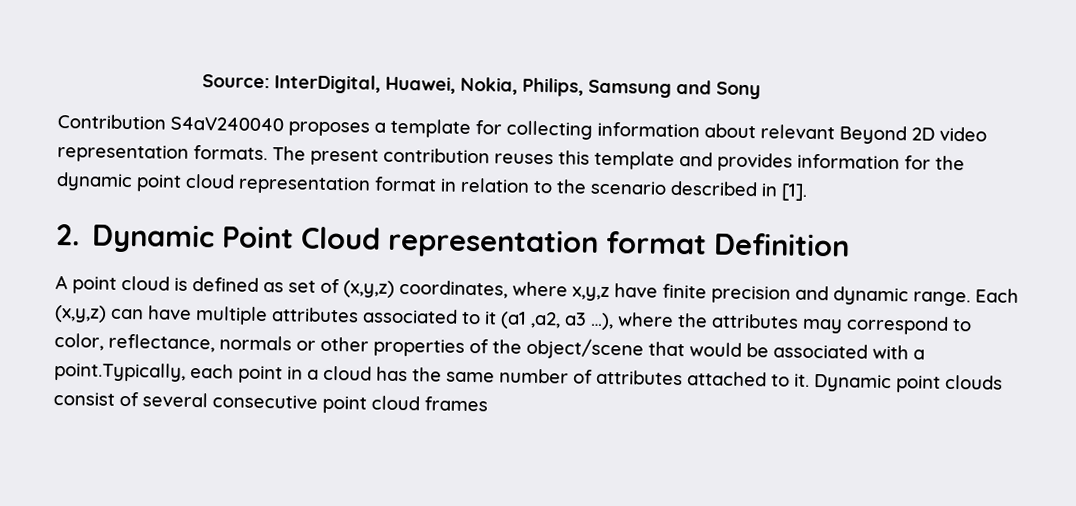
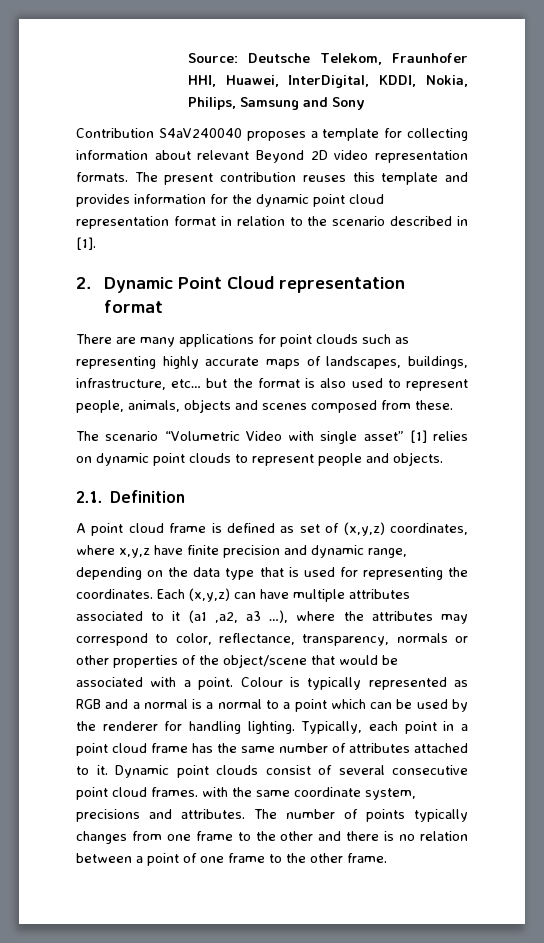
- Source: InterDigital, Huawei, Nokia, Philips, Samsung and Sony
+ Source: Deutsche Telekom, Fraunhofer HHI, Huawei, InterDigital, KDDI, Nokia, Philips, Samsung and Sony
- 2. Dynamic Point Cloud representation format Definition
+ 2. Dynamic Point Cloud representation format
+ There are many applications for point clouds such as representing highly accurate maps of landscapes, buildings, infrastructure, etc… but the format is also used to represent people, animals, objects and scenes composed from these.
+ The scenario “Volumetric Video with single asset” [1] relies on dynamic point clouds to represent people and objects.
+ 2.1. Definition
- A point cloud is defined as set of (x,y,z) coordinates, where x,y,z have finite precision and dynamic range.
+ A point cloud frame is defined as set of (x,y,z) coordinates, where x,y,z have finite precision and dynamic range, depending on the data type that is used for representing the coordinates.
- Each (x,y,z) can have multiple attributes associated to it (a1 ,a2, a3 …), where the attributes may correspond to color, reflectance, normals or other properties of the object/scene that would be associated with a point.Typically, each point in a cloud has the same number of attributes attached to it.
+ Each (x,y,z) can have multiple attributes associated to it (a1 ,a2, a3 …), where the attributes may correspond to color, reflectance, transparency, normals or other properties of the object/scene that would be associated with a point. Colour is typically represented as RGB and a normal is a normal to a point which can be used by the renderer for handling lighting. Typically, each point in a point cloud frame has the same number of attributes attached to it.
- Dynamic point clouds consist of several consecutive point cloud frames
+ Dynamic point clouds consist of several consecutive point cloud frames. with the same coordinate system, precisions and attributes. The number of points typically changes from one frame to the other and there is no relation between a point of one frame to the other frame.

